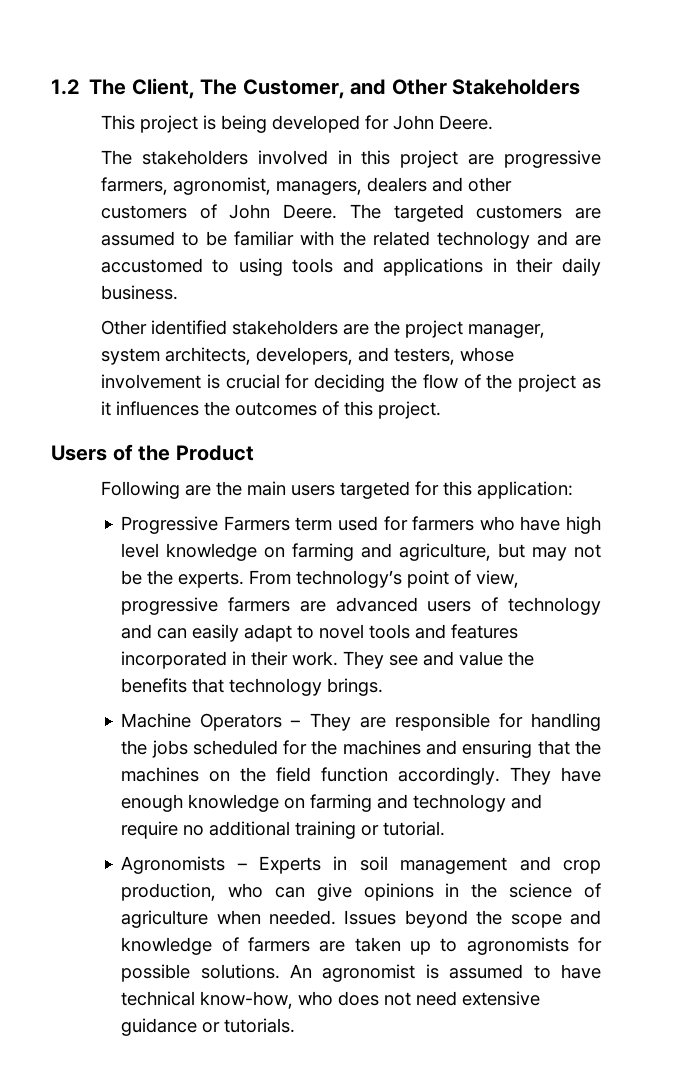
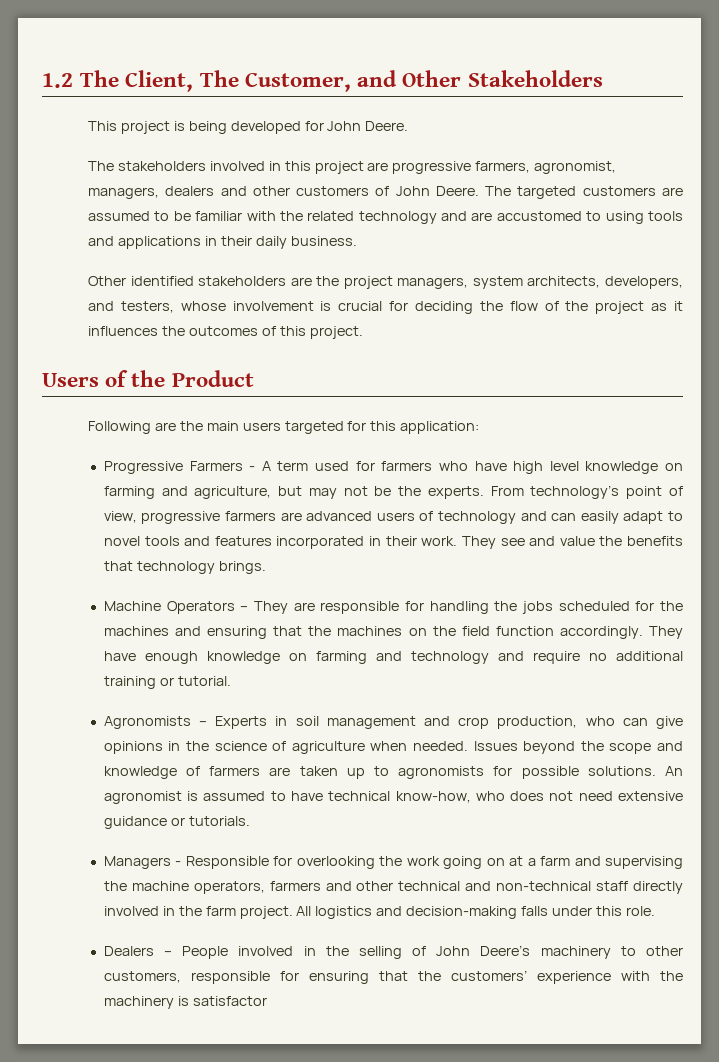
- Other identified stakeholders are the project manager, system architects, developers, and testers, whose involvement is crucial for deciding the flow of the project as it influences the outcomes of this project.
+ Other identified stakeholders are the project managers, system architects, developers, and testers, whose involvement is crucial for deciding the flow of the project as it influences the outcomes of this project.
- Progressive Farmers term used for farmers who have high level knowledge on farming and agriculture, but may not be the experts.
+ Progressive Farmers - A term used for farmers who have high level knowledge on farming and agriculture, but may not be the experts.
+ Managers - Responsible for overlooking the work going on at a farm and supervising the machine operators, farmers and other technical and non-technical staff directly involved in the farm project. All logistics and decision-making falls under this role.
+ Dealers – People involved in the selling of John Deere’s machinery to other customers, responsible for ensuring that the customers’ experience with the machinery is satisfactor

